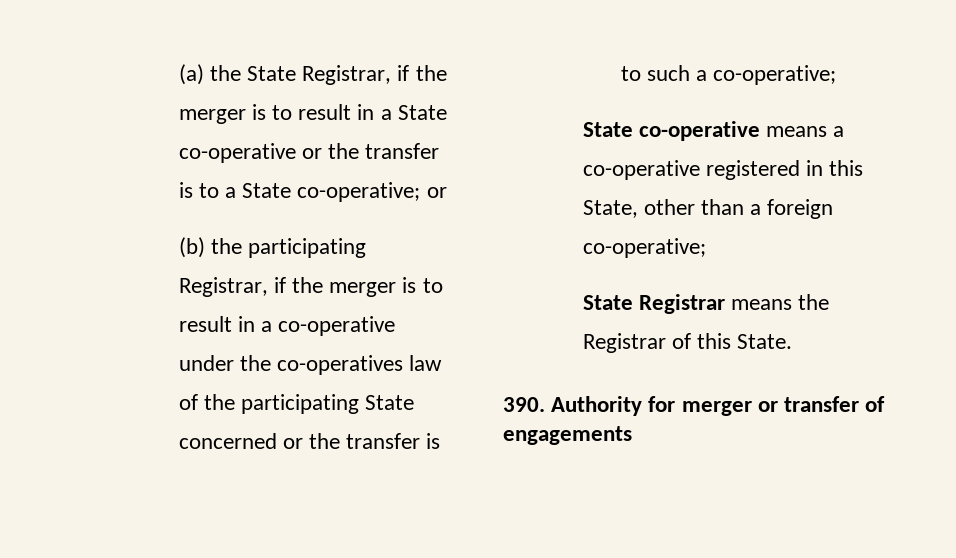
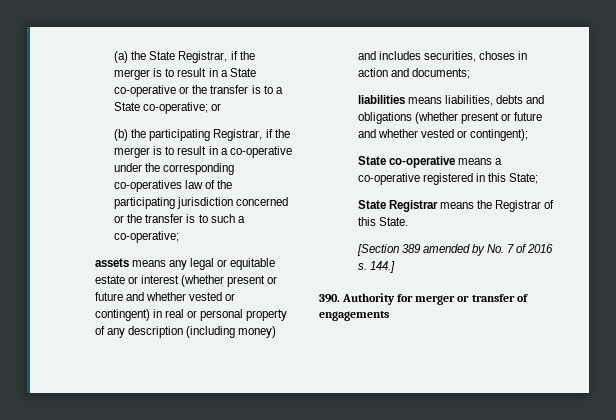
- (b) the participating Registrar, if the merger is to result in a co-operative under the co-operatives law of the participating State concerned or the transfer is to such a co-operative;
+ (b) the participating Registrar, if the merger is to result in a co-operative under the corresponding co-operatives law of the participating jurisdiction concerned or the transfer is to such a co-operative;
+ assets means any legal or equitable estate or interest (whether present or future and whether vested or contingent) in real or personal property of any description (including money) and includes securities, choses in action and documents;
+ liabilities means liabilities, debts and obligations (whether present or future and whether vested or contingent);
- State co-operative means a co-operative registered in this State, other than a foreign co-operative;
+ State co-operative means a co-operative registered in this State;
+ [Section 389 amended by No. 7 of 2016 s. 144.]

